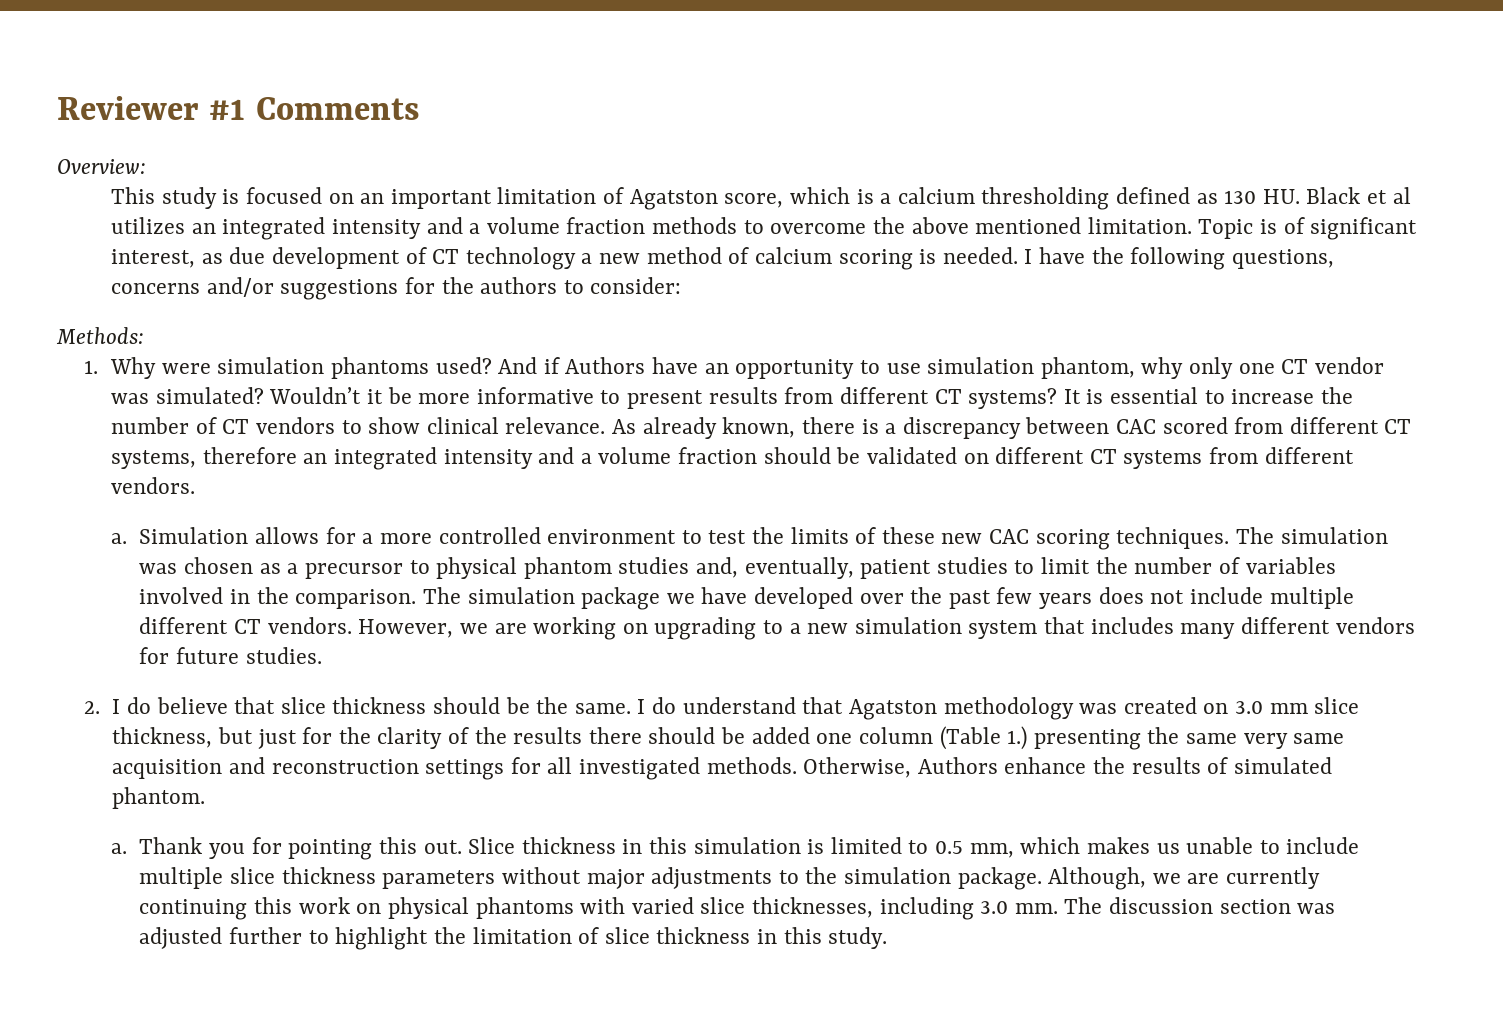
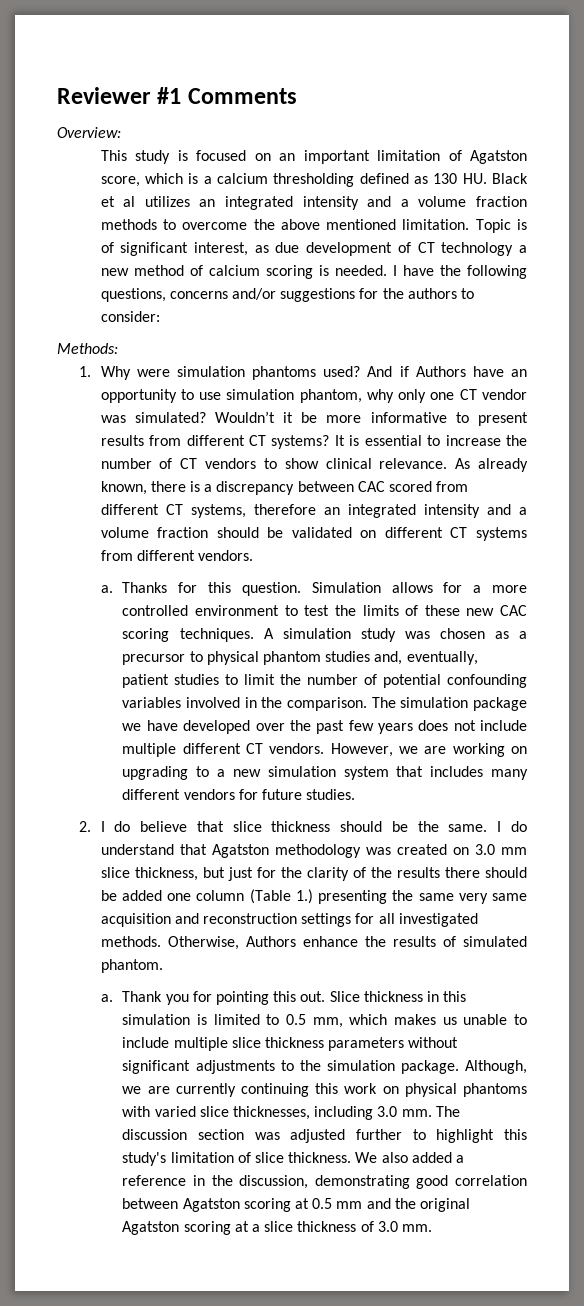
+ Thanks for this question.
- The simulation was chosen as a precursor to physical phantom studies and, eventually, patient studies to limit the number of variables involved in the comparison.
+ A simulation study was chosen as a precursor to physical phantom studies and, eventually, patient studies to limit the number of potential confounding variables involved in the comparison.
- Slice thickness in this simulation is limited to 0.5 mm, which makes us unable to include multiple slice thickness parameters without major adjustments to the simulation package.
+ Slice thickness in this simulation is limited to 0.5 mm, which makes us unable to include multiple slice thickness parameters without significant adjustments to the simulation package.
- The discussion section was adjusted further to highlight the limitation of slice thickness in this study.
+ The discussion section was adjusted further to highlight this study's limitation of slice thickness. We also added a reference in the discussion, demonstrating good correlation between Agatston scoring at 0.5 mm and the original Agatston scoring at a slice thickness of 3.0 mm.

